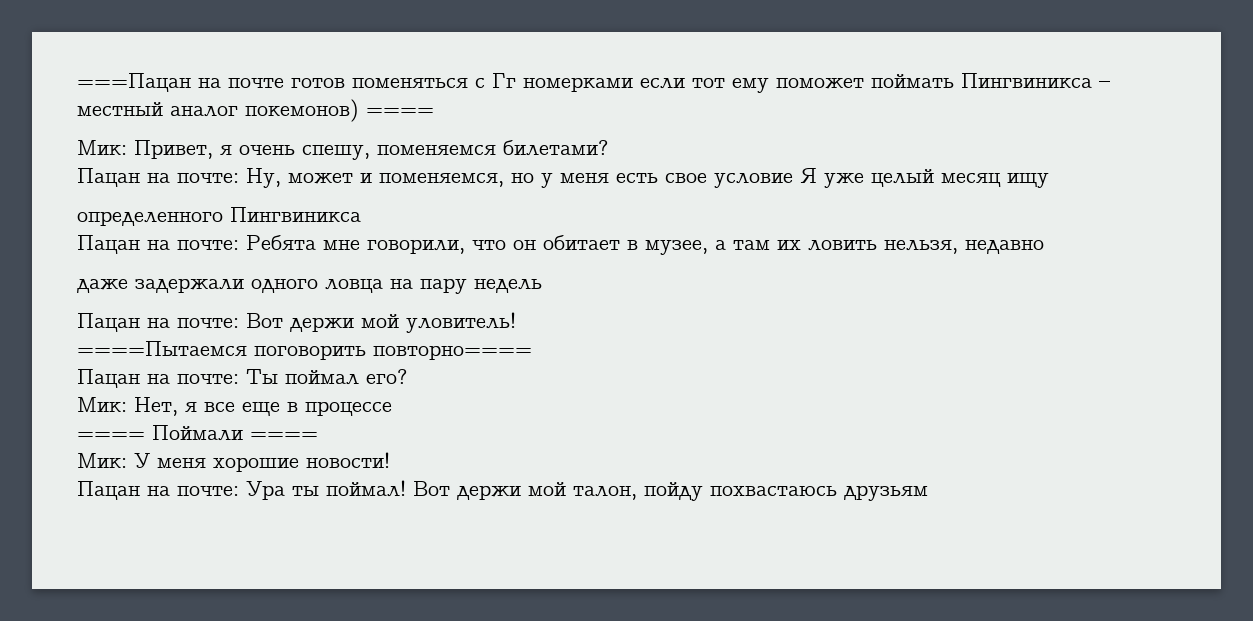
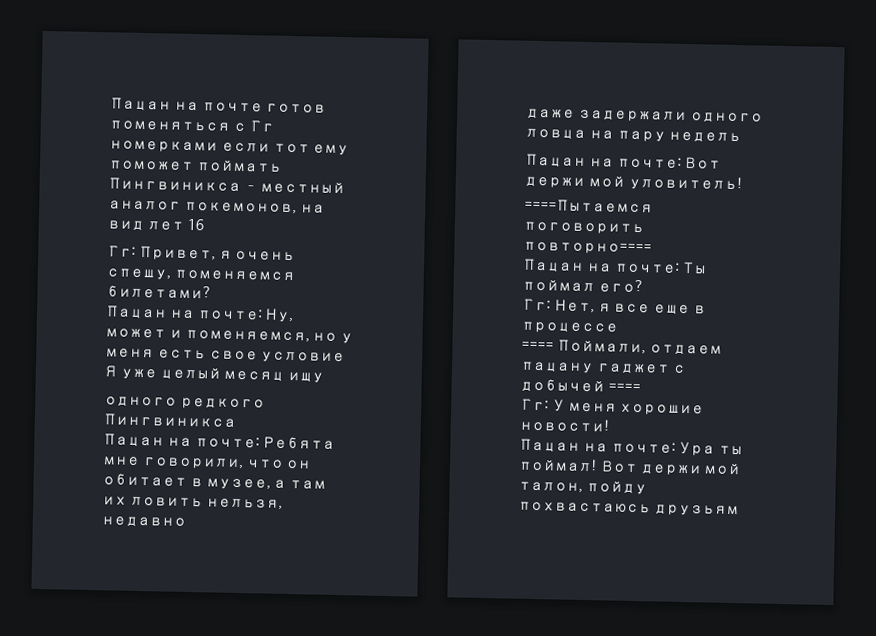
- ===Пацан на почте готов поменяться с Гг номерками если тот ему поможет поймать Пингвиникса – местный аналог покемонов) ====
- Мик: Привет, я очень спешу, поменяемся билетами?
+ Пацан на почте готов поменяться с Гг номерками если тот ему поможет поймать Пингвиникса – местный аналог покемонов, на вид лет 16
+ Гг: Привет, я очень спешу, поменяемся билетами?
- определенного Пингвиникса
+ одного редкого Пингвиникса
- Мик: Нет, я все еще в процессе
+ Гг: Нет, я все еще в процессе
- ==== Поймали ====
- Мик: У меня хорошие новости!
+ ==== Поймали, отдаем пацану гаджет с добычей ====
+ Гг: У меня хорошие новости!

